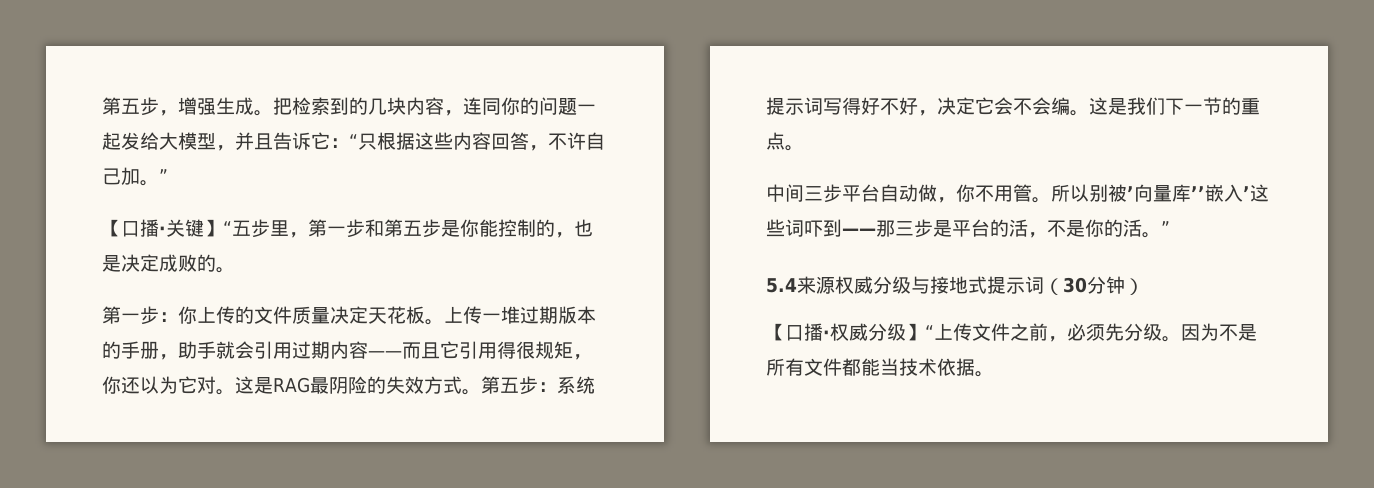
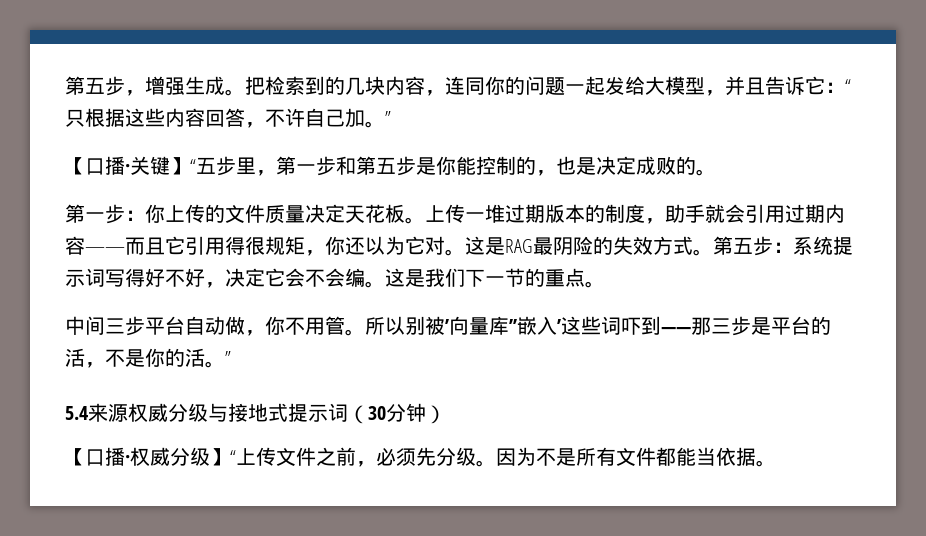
- 上传一堆过期版本的手册，助手就会引用过期内容——而且它引用得很规矩，你还以为它对。
+ 上传一堆过期版本的制度，助手就会引用过期内容——而且它引用得很规矩，你还以为它对。
- 因为不是所有文件都能当技术依据。
+ 因为不是所有文件都能当依据。

